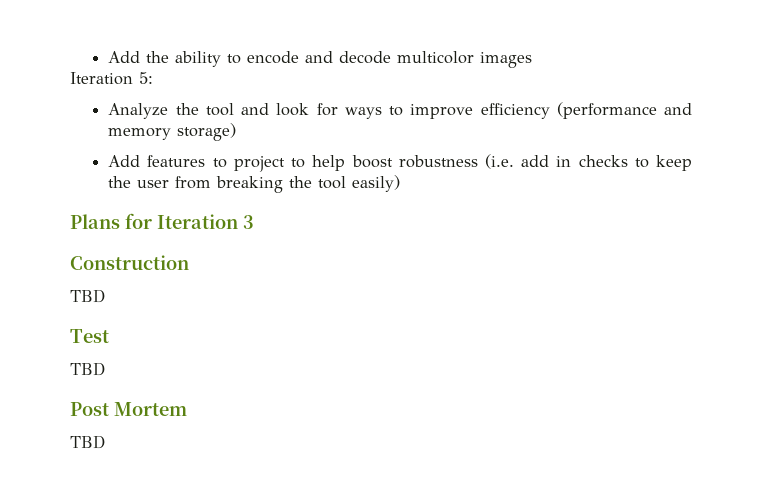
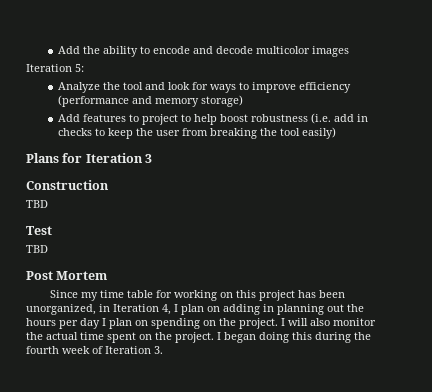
  Post Mortem
- TBD
+ Since my time table for working on this project has been unorganized, in Iteration 4, I plan on adding in planning out the hours per day I plan on spending on the project. I will also monitor the actual time spent on the project. I began doing this during the fourth week of Iteration 3.

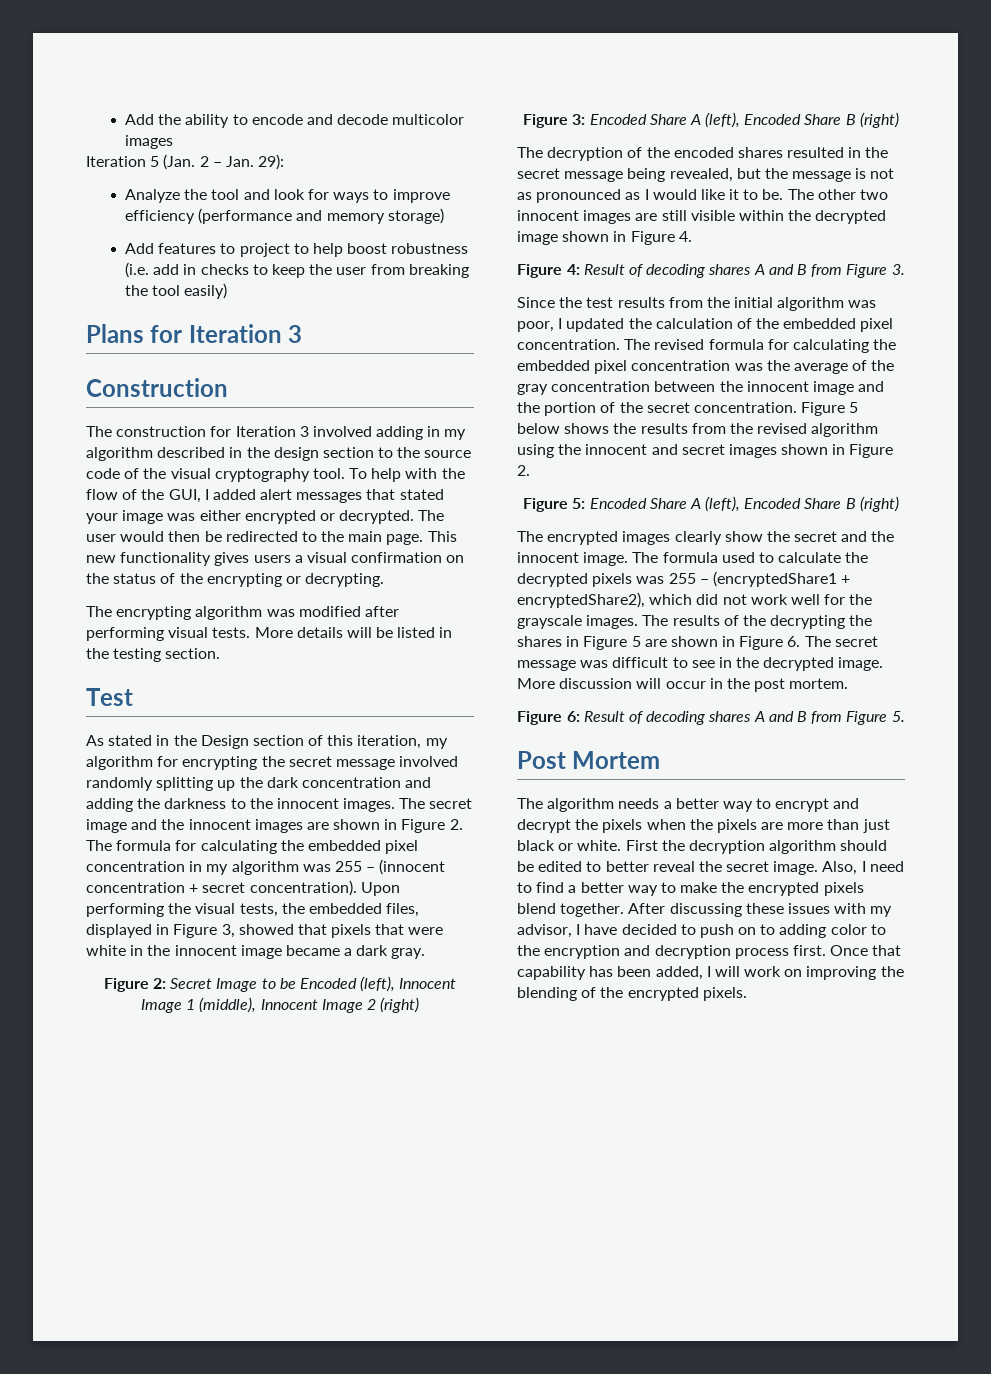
- Iteration 5:
+ Iteration 5 (Jan. 2 – Jan. 29):
  Construction
- TBD
+ The construction for Iteration 3 involved adding in my algorithm described in the design section to the source code of the visual cryptography tool. To help with the flow of the GUI, I added alert messages that stated your image was either encrypted or decrypted. The user would then be redirected to the main page. This new functionality gives users a visual confirmation on the status of the encrypting or decrypting.
+ The encrypting algorithm was modified after performing visual tests. More details will be listed in the testing section.
  Test
- TBD
+ As stated in the Design section of this iteration, my algorithm for encrypting the secret message involved randomly splitting up the dark concentration and adding the darkness to the innocent images. The secret image and the innocent images are shown in Figure 2. The formula for calculating the embedded pixel concentration in my algorithm was 255 – (innocent concentration + secret concentration). Upon performing the visual tests, the embedded files, displayed in Figure 3, showed that pixels that were white in the innocent image became a dark gray.
+ Figure 2: Secret Image to be Encoded (left), Innocent Image 1 (middle), Innocent Image 2 (right)
+ Figure 3: Encoded Share A (left), Encoded Share B (right)
+ The decryption of the encoded shares resulted in the secret message being revealed, but the message is not as pronounced as I would like it to be. The other two innocent images are still visible within the decrypted image shown in Figure 4.
+ Figure 4: Result of decoding shares A and B from Figure 3.
+ Since the test results from the initial algorithm was poor, I updated the calculation of the embedded pixel concentration. The revised formula for calculating the embedded pixel concentration was the average of the gray concentration between the innocent image and the portion of the secret concentration. Figure 5 below shows the results from the revised algorithm using the innocent and secret images shown in Figure 2.
+ Figure 5: Encoded Share A (left), Encoded Share B (right)
+ The encrypted images clearly show the secret and the innocent image. The formula used to calculate the decrypted pixels was 255 – (encryptedShare1 + encryptedShare2), which did not work well for the grayscale images. The results of the decrypting the shares in Figure 5 are shown in Figure 6. The secret message was difficult to see in the decrypted image. More discussion will occur in the post mortem.
+ Figure 6: Result of decoding shares A and B from Figure 5.
  Post Mortem
- Since my time table for working on this project has been unorganized, in Iteration 4, I plan on adding in planning out the hours per day I plan on spending on the project. I will also monitor the actual time spent on the project. I began doing this during the fourth week of Iteration 3.
+ The algorithm needs a better way to encrypt and decrypt the pixels when the pixels are more than just black or white. First the decryption algorithm should be edited to better reveal the secret image. Also, I need to find a better way to make the encrypted pixels blend together. After discussing these issues with my advisor, I have decided to push on to adding color to the encryption and decryption process first. Once that capability has been added, I will work on improving the blending of the encrypted pixels.

